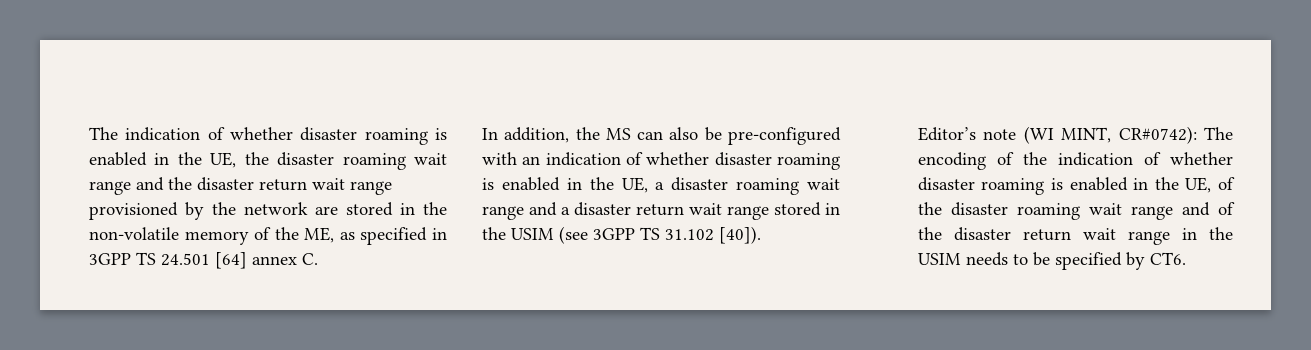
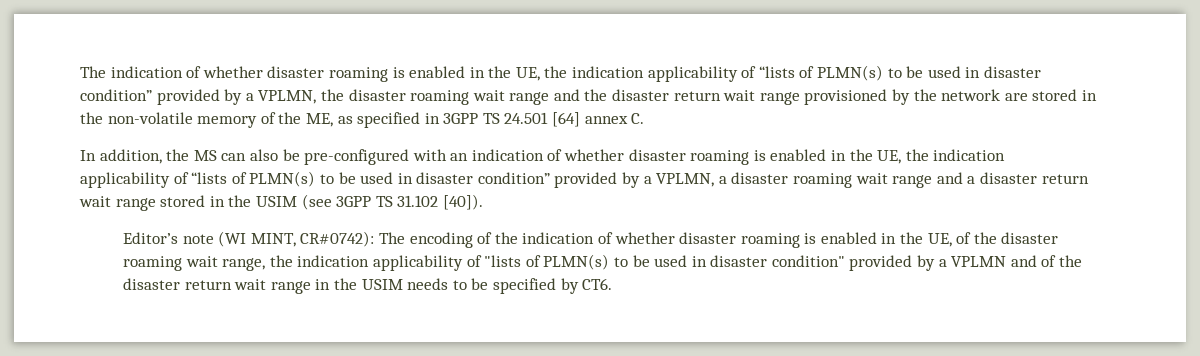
- The indication of whether disaster roaming is enabled in the UE, the disaster roaming wait range and the disaster return wait range provisioned by the network are stored in the non-volatile memory of the ME, as specified in 3GPP TS 24.501 [64] annex C.
+ The indication of whether disaster roaming is enabled in the UE, the indication applicability of “lists of PLMN(s) to be used in disaster condition” provided by a VPLMN, the disaster roaming wait range and the disaster return wait range provisioned by the network are stored in the non-volatile memory of the ME, as specified in 3GPP TS 24.501 [64] annex C.
- In addition, the MS can also be pre-configured with an indication of whether disaster roaming is enabled in the UE, a disaster roaming wait range and a disaster return wait range stored in the USIM (see 3GPP TS 31.102 [40]).
+ In addition, the MS can also be pre-configured with an indication of whether disaster roaming is enabled in the UE, the indication applicability of “lists of PLMN(s) to be used in disaster condition” provided by a VPLMN, a disaster roaming wait range and a disaster return wait range stored in the USIM (see 3GPP TS 31.102 [40]).
- Editor’s note (WI MINT, CR#0742): The encoding of the indication of whether disaster roaming is enabled in the UE, of the disaster roaming wait range and of the disaster return wait range in the USIM needs to be specified by CT6.
+ Editor’s note (WI MINT, CR#0742): The encoding of the indication of whether disaster roaming is enabled in the UE, of the disaster roaming wait range, the indication applicability of "lists of PLMN(s) to be used in disaster condition" provided by a VPLMN and of the disaster return wait range in the USIM needs to be specified by CT6.

